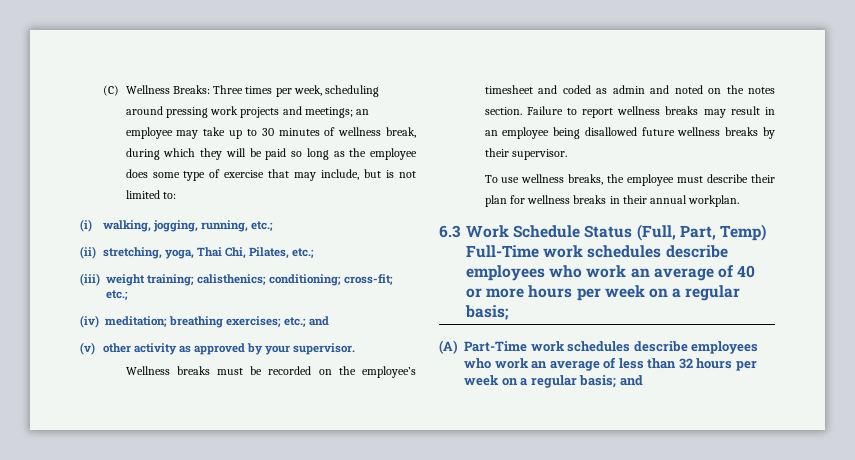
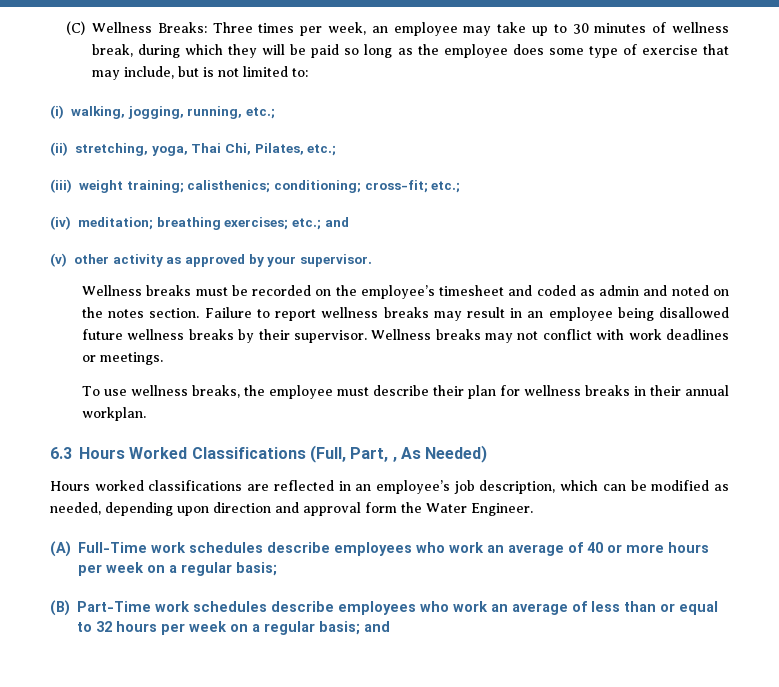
- (C) Wellness Breaks: Three times per week, scheduling around pressing work projects and meetings; an employee may take up to 30 minutes of wellness break, during which they will be paid so long as the employee does some type of exercise that may include, but is not limited to:
+ (C) Wellness Breaks: Three times per week, an employee may take up to 30 minutes of wellness break, during which they will be paid so long as the employee does some type of exercise that may include, but is not limited to:
+ Wellness breaks may not conflict with work deadlines or meetings.
- 6.3 Work Schedule Status (Full, Part, Temp) Full-Time work schedules describe employees who work an average of 40 or more hours per week on a regular basis;
+ 6.3 Hours Worked Classifications (Full, Part, , As Needed)
+ Hours worked classifications are reflected in an employee’s job description, which can be modified as needed, depending upon direction and approval form the Water Engineer.
+ (A) Full-Time work schedules describe employees who work an average of 40 or more hours per week on a regular basis;
- (A) Part-Time work schedules describe employees who work an average of less than 32 hours per week on a regular basis; and
+ (B) Part-Time work schedules describe employees who work an average of less than or equal to 32 hours per week on a regular basis; and

